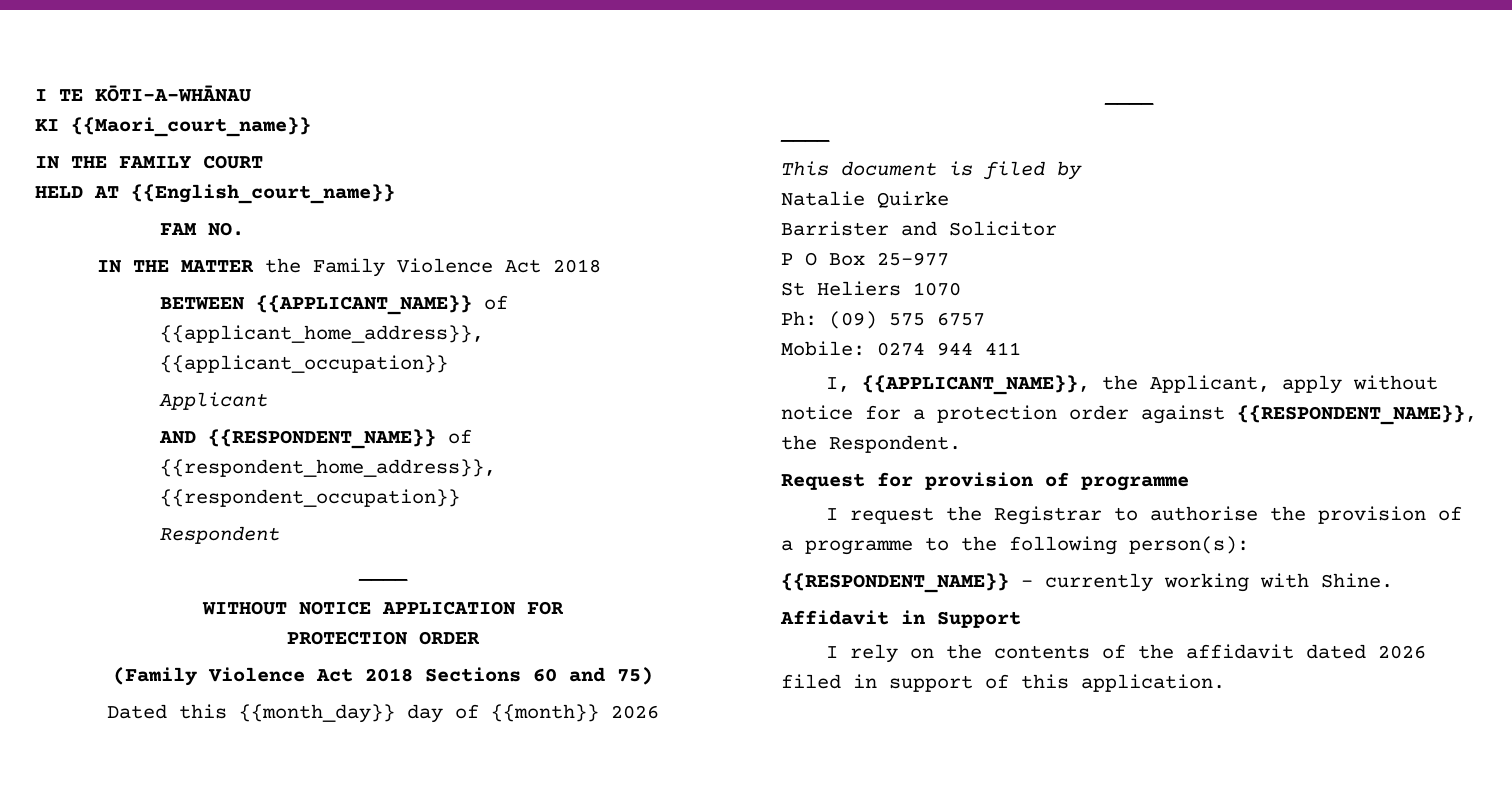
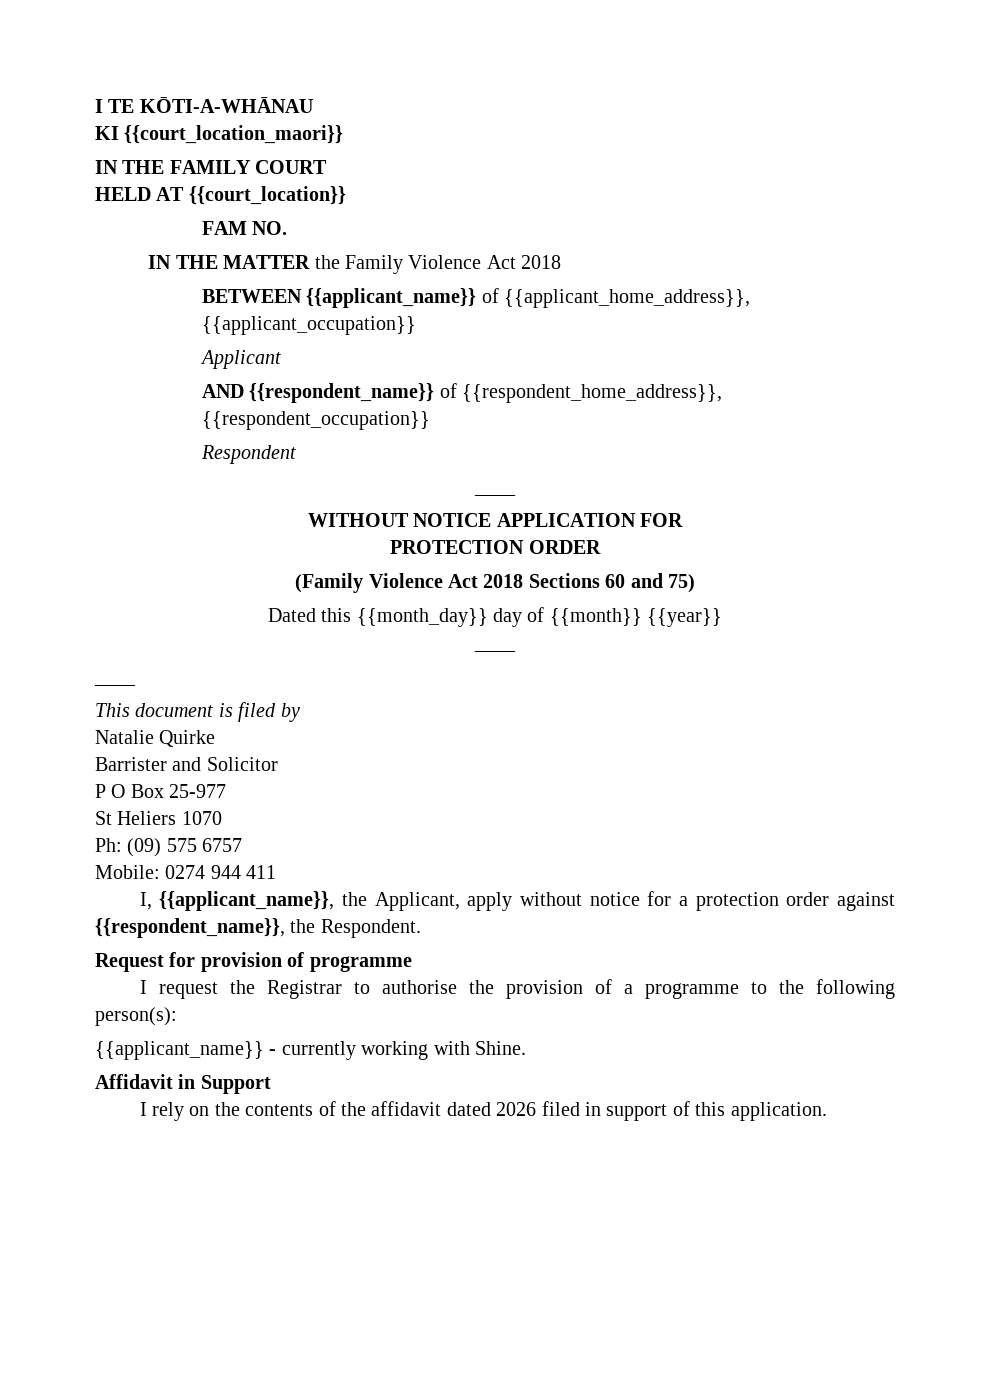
- KI {{Maori_court_name}}
+ KI {{court_location_maori}}
- HELD AT {{English_court_name}}
+ HELD AT {{court_location}}
- BETWEEN {{APPLICANT_NAME}} of {{applicant_home_address}}, {{applicant_occupation}}
+ BETWEEN {{applicant_name}} of {{applicant_home_address}}, {{applicant_occupation}}
- AND {{RESPONDENT_NAME}} of {{respondent_home_address}}, {{respondent_occupation}}
+ AND {{respondent_name}} of {{respondent_home_address}}, {{respondent_occupation}}
- Dated this {{month_day}} day of {{month}} 2026
+ Dated this {{month_day}} day of {{month}} {{year}}
- I, {{APPLICANT_NAME}}, the Applicant, apply without notice for a protection order against {{RESPONDENT_NAME}}, the Respondent.
+ I, {{applicant_name}}, the Applicant, apply without notice for a protection order against {{respondent_name}}, the Respondent.
- {{RESPONDENT_NAME}} - currently working with Shine.
+ {{applicant_name}} - currently working with Shine.

